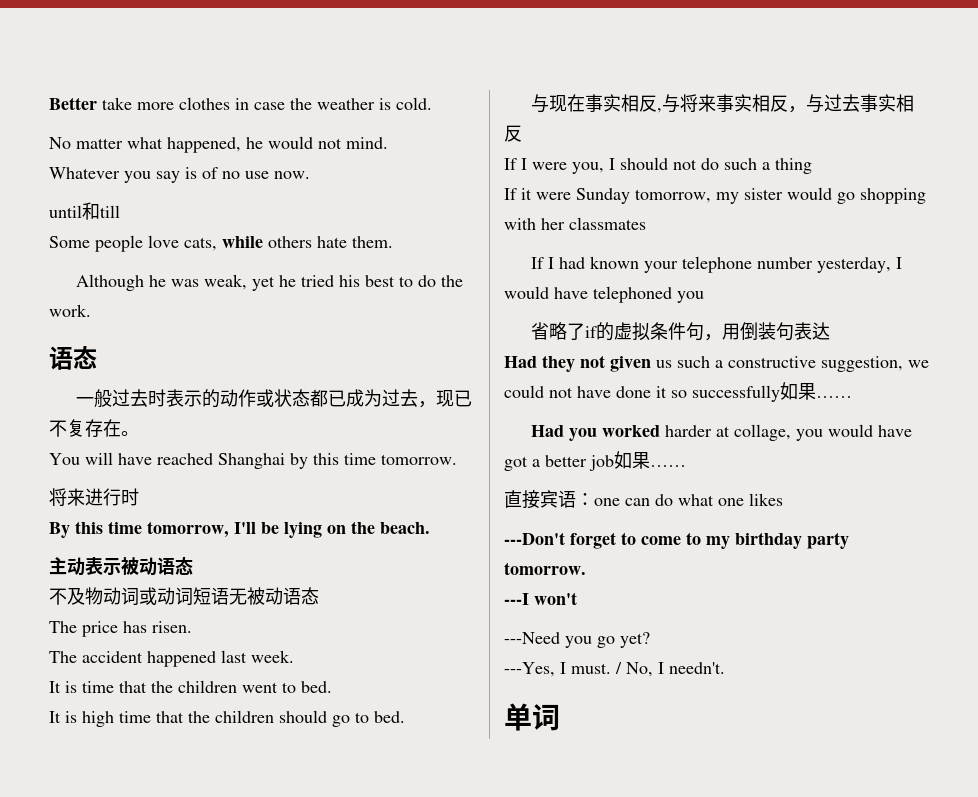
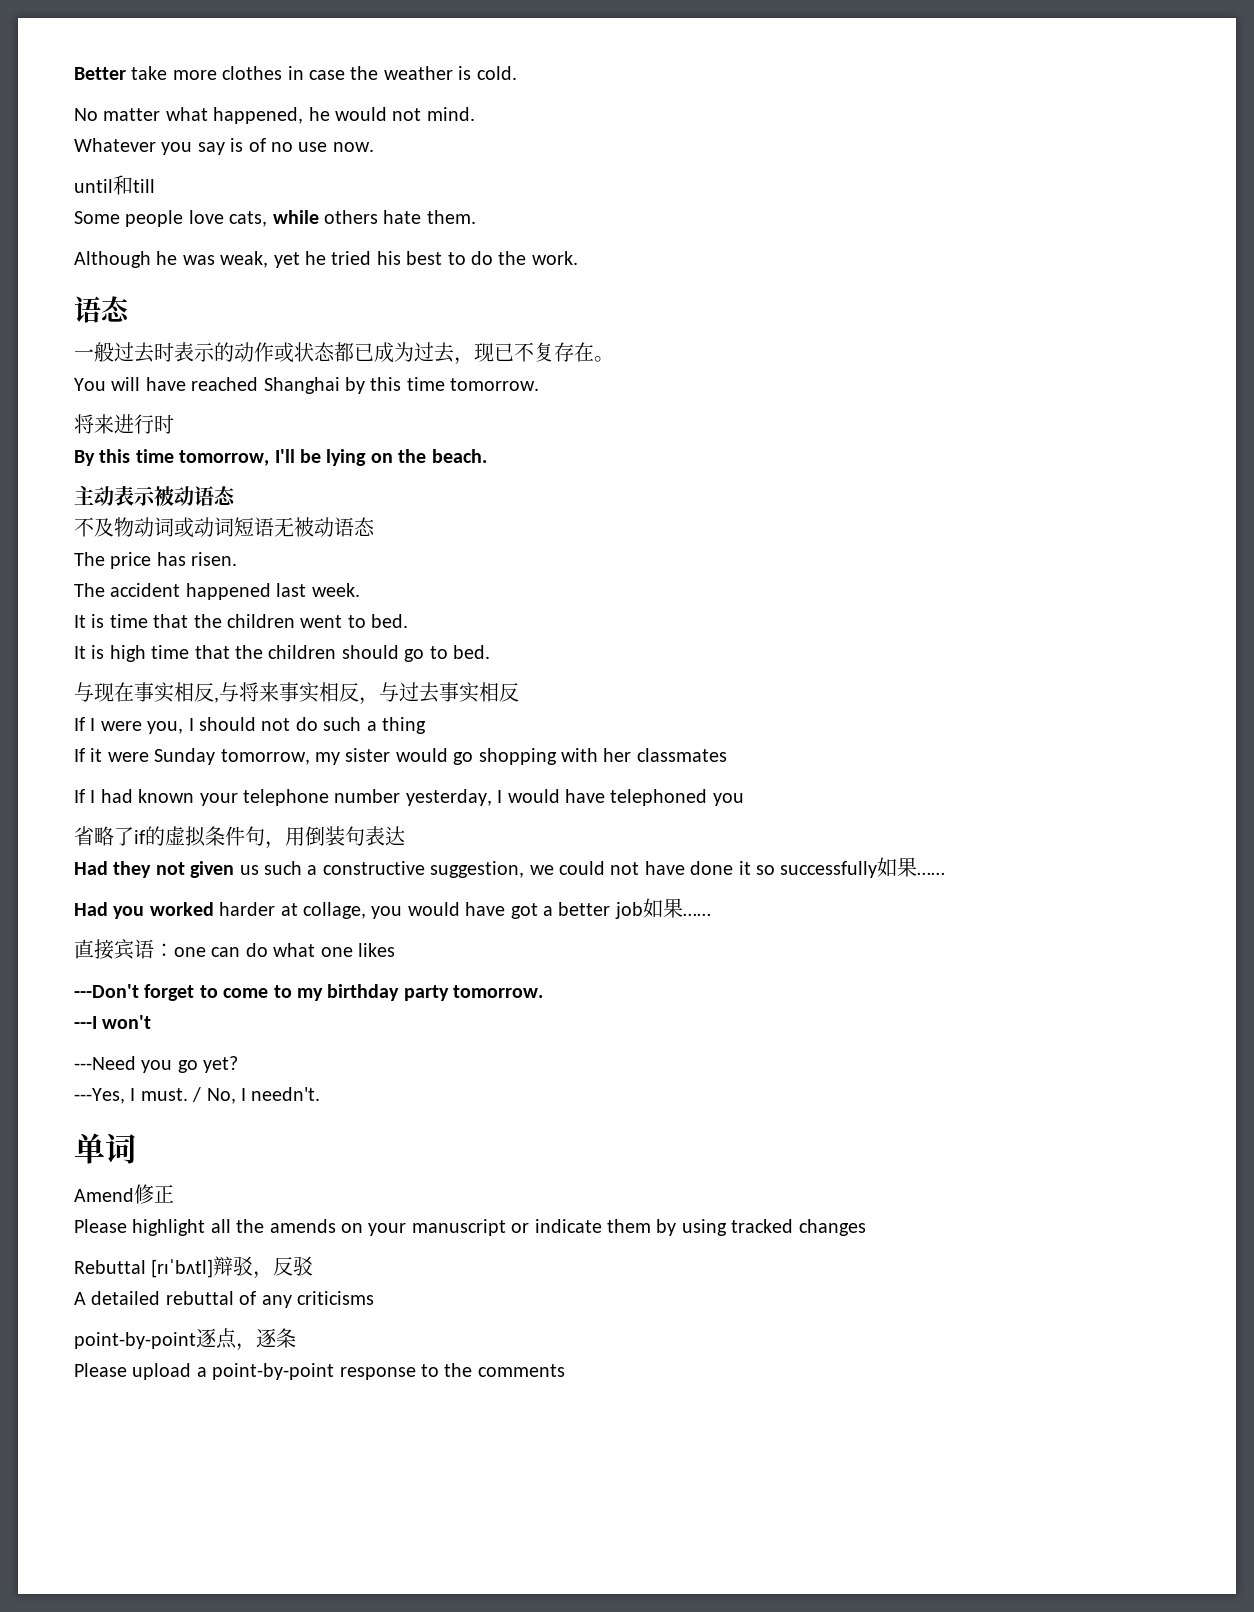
+ Amend修正
+ Please highlight all the amends on your manuscript or indicate them by using tracked changes
+ Rebuttal [rɪˈbʌtl]辩驳，反驳
+ A detailed rebuttal of any criticisms
+ point-by-point逐点，逐条
+ Please upload a point-by-point response to the comments

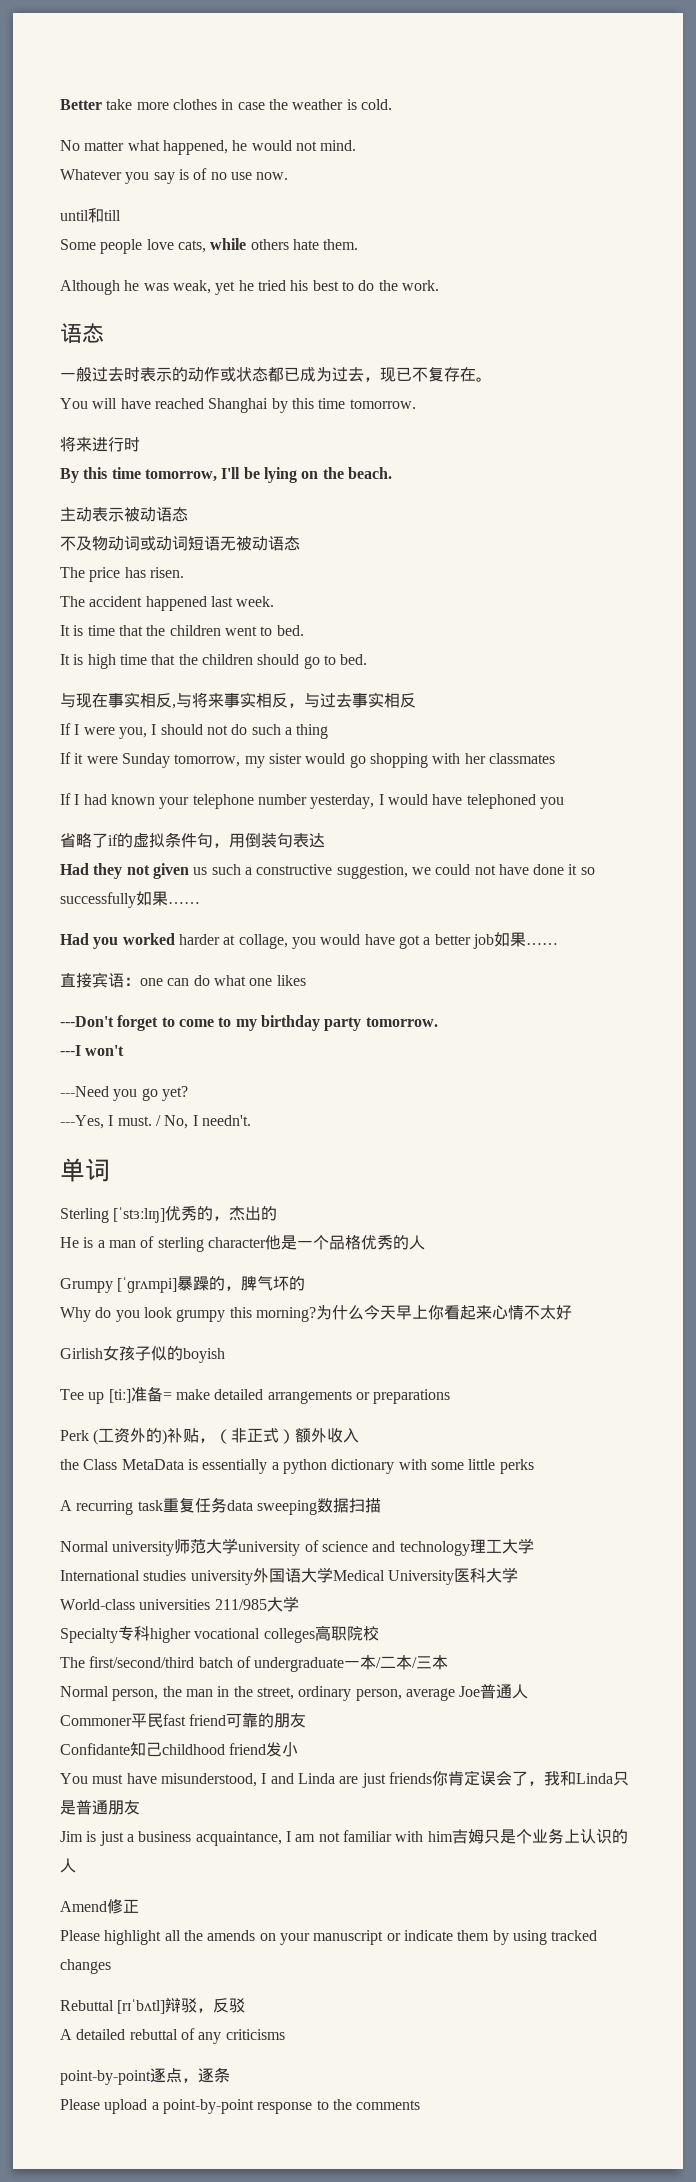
+ Sterling [ˈstɜːlɪŋ]优秀的，杰出的
+ He is a man of sterling character他是一个品格优秀的人
+ Grumpy [ˈɡrʌmpi]暴躁的，脾气坏的
+ Why do you look grumpy this morning?为什么今天早上你看起来心情不太好
+ Girlish女孩子似的boyish
+ Tee up [tiː]准备= make detailed arrangements or preparations
+ Perk (工资外的)补贴，（非正式）额外收入
+ the Class MetaData is essentially a python dictionary with some little perks
+ A recurring task重复任务data sweeping数据扫描
+ Normal university师范大学university of science and technology理工大学
+ International studies university外国语大学Medical University医科大学
+ World-class universities 211/985大学
+ Specialty专科higher vocational colleges高职院校
+ The first/second/third batch of undergraduate一本/二本/三本
+ Normal person, the man in the street, ordinary person, average Joe普通人
+ Commoner平民fast friend可靠的朋友
+ Confidante知己childhood friend发小
+ You must have misunderstood, I and Linda are just friends你肯定误会了，我和Linda只是普通朋友
+ Jim is just a business acquaintance, I am not familiar with him吉姆只是个业务上认识的人

